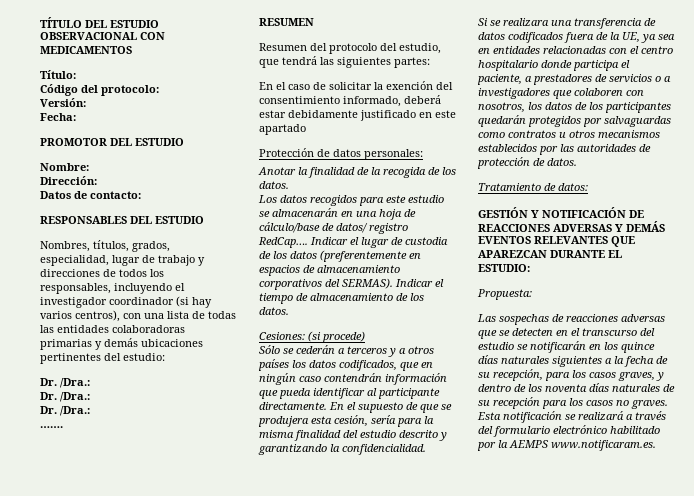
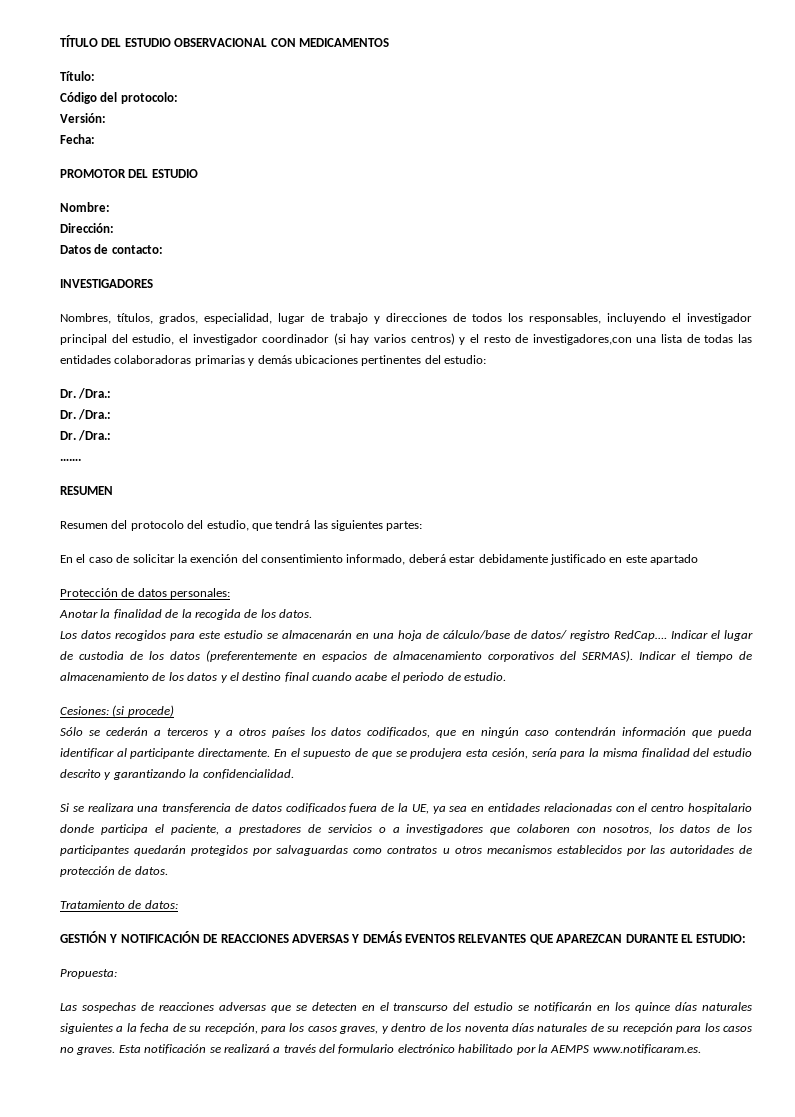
- RESPONSABLES DEL ESTUDIO
+ INVESTIGADORES
- Nombres, títulos, grados, especialidad, lugar de trabajo y direcciones de todos los responsables, incluyendo el investigador coordinador (si hay varios centros), con una lista de todas las entidades colaboradoras primarias y demás ubicaciones pertinentes del estudio:
+ Nombres, títulos, grados, especialidad, lugar de trabajo y direcciones de todos los responsables, incluyendo el investigador principal del estudio, el investigador coordinador (si hay varios centros) y el resto de investigadores,con una lista de todas las entidades colaboradoras primarias y demás ubicaciones pertinentes del estudio:
- Indicar el tiempo de almacenamiento de los datos.
+ Indicar el tiempo de almacenamiento de los datos y el destino final cuando acabe el periodo de estudio.

